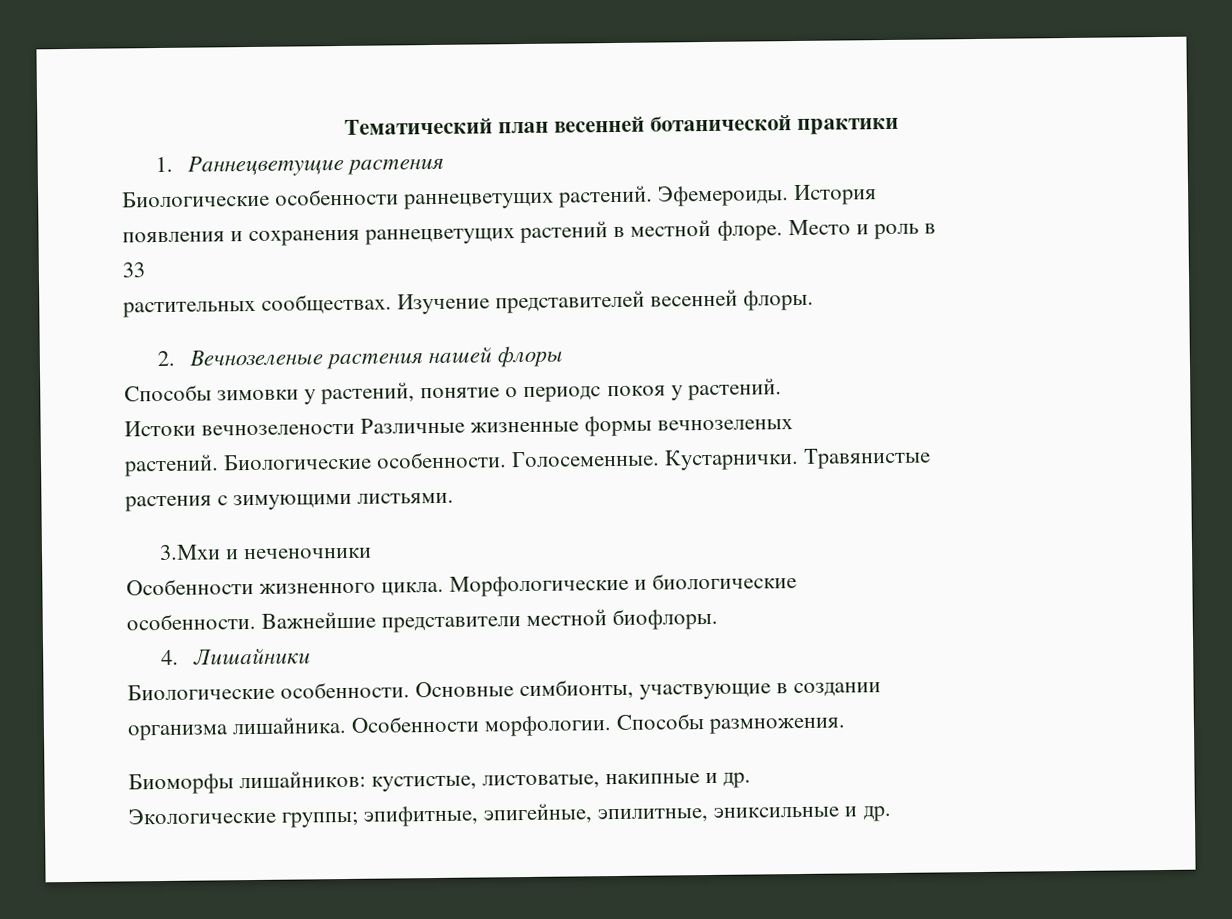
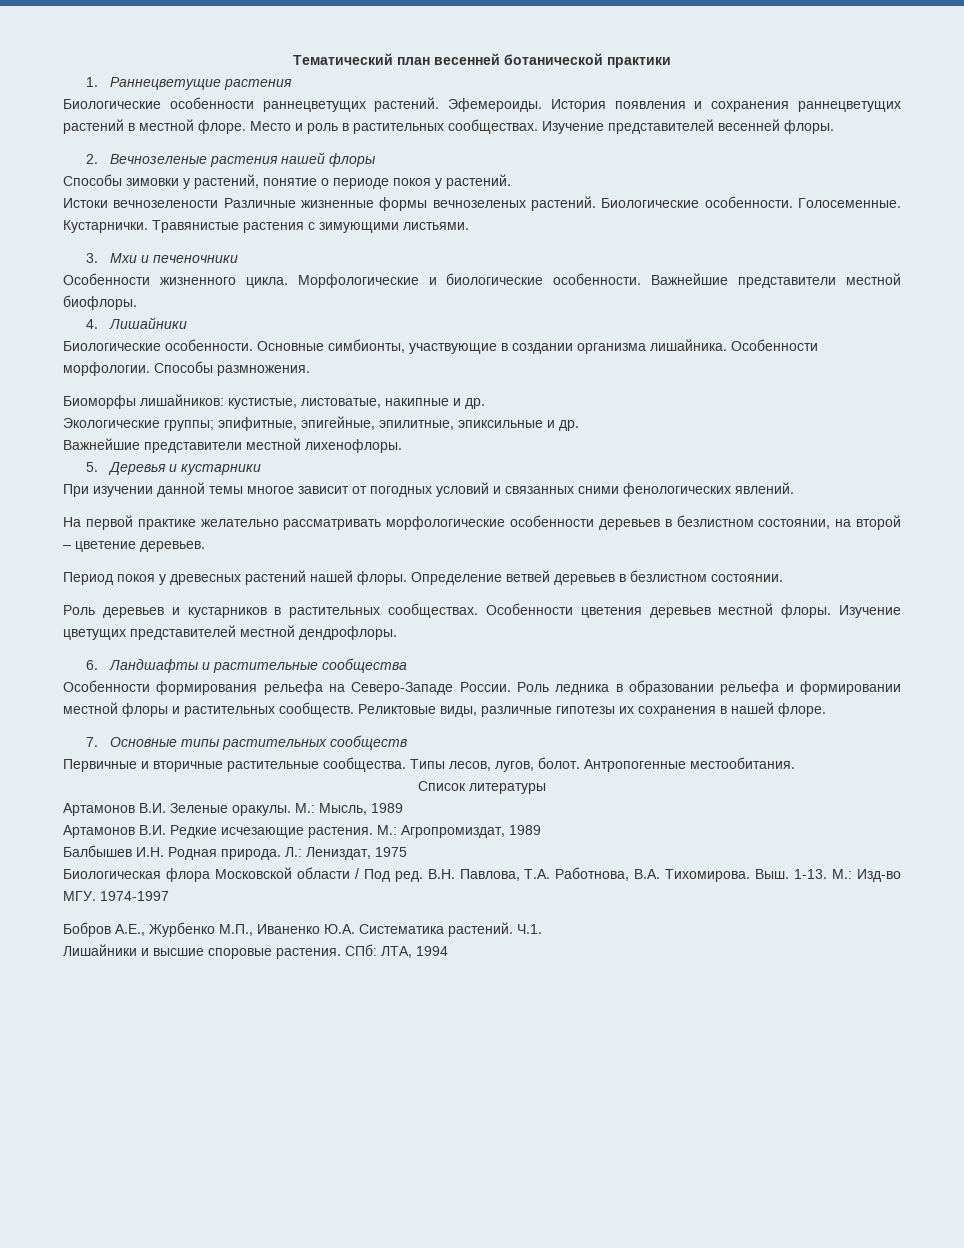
- История
- появления и сохранения раннецветущих растений в местной флоре.
+ История появления и сохранения раннецветущих растений в местной флоре.
- Место и роль в
- 33
- растительных сообществах.
+ Место и роль в растительных сообществах.
- Способы зимовки у растений, понятие о периодс покоя у растений.
+ Способы зимовки у растений, понятие о периоде покоя у растений.
- Истоки вечнозелености Различные жизненные формы вечнозеленых
- растений.
+ Истоки вечнозелености Различные жизненные формы вечнозеленых растений.
- Травянистые
- растения с зимующими листьями.
+ Травянистые растения с зимующими листьями.
- 3.Мхи и неченочники
+ 3. Мхи и печеночники
- Морфологические и биологические
- особенности.
+ Морфологические и биологические особенности.
- Основные симбионты, участвующие в создании
- организма лишайника.
+ Основные симбионты, участвующие в создании организма лишайника.
- Экологические группы; эпифитные, эпигейные, эпилитные, эниксильные и др.
+ Экологические группы; эпифитные, эпигейные, эпилитные, эпиксильные и др.
+ Важнейшие представители местной лихенофлоры.
+ 5. Деревья и кустарники
+ При изучении данной темы многое зависит от погодных условий и связанных сними фенологических явлений.
+ На первой практике желательно рассматривать морфологические особенности деревьев в безлистном состоянии, на второй – цветение деревьев.
+ Период покоя у древесных растений нашей флоры. Определение ветвей деревьев в безлистном состоянии.
+ Роль деревьев и кустарников в растительных сообществах. Особенности цветения деревьев местной флоры. Изучение цветущих представителей местной дендрофлоры.
+ 6. Ландшафты и растительные сообщества
+ Особенности формирования рельефа на Северо-Западе России. Роль ледника в образовании рельефа и формировании местной флоры и растительных сообществ. Реликтовые виды, различные гипотезы их сохранения в нашей флоре.
+ 7. Основные типы растительных сообществ
+ Первичные и вторичные растительные сообщества. Типы лесов, лугов, болот. Антропогенные местообитания.
+ Список литературы
+ Артамонов В.И. Зеленые оракулы. М.: Мысль, 1989
+ Артамонов В.И. Редкие исчезающие растения. М.: Агропромиздат, 1989
+ Балбышев И.Н. Родная природа. Л.: Лениздат, 1975
+ Биологическая флора Московской области / Под ред. В.Н. Павлова, Т.А. Работнова, В.А. Тихомирова. Выш. 1-13. М.: Изд-во МГУ. 1974-1997
+ Бобров А.Е., Журбенко М.П., Иваненко Ю.А. Систематика растений. Ч.1.
+ Лишайники и высшие споровые растения. СПб: ЛТА, 1994

